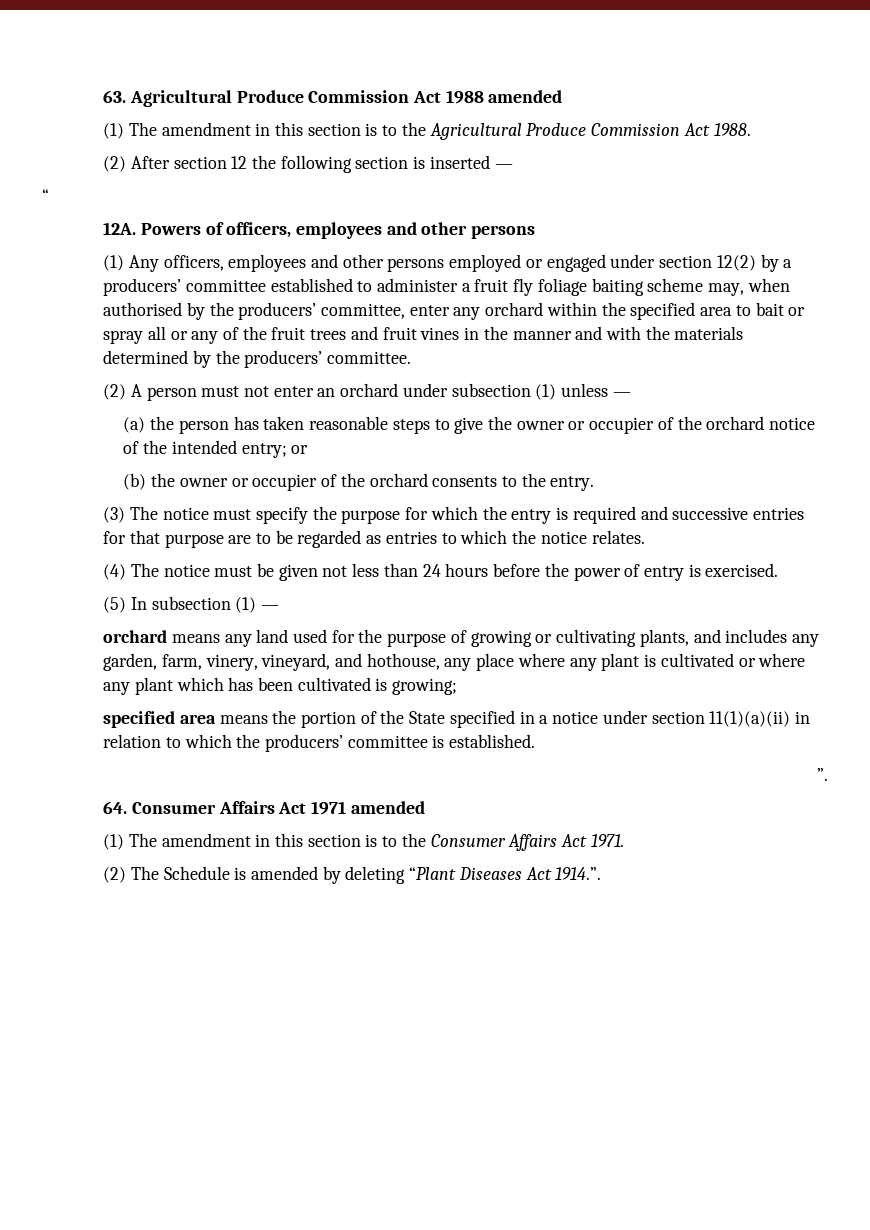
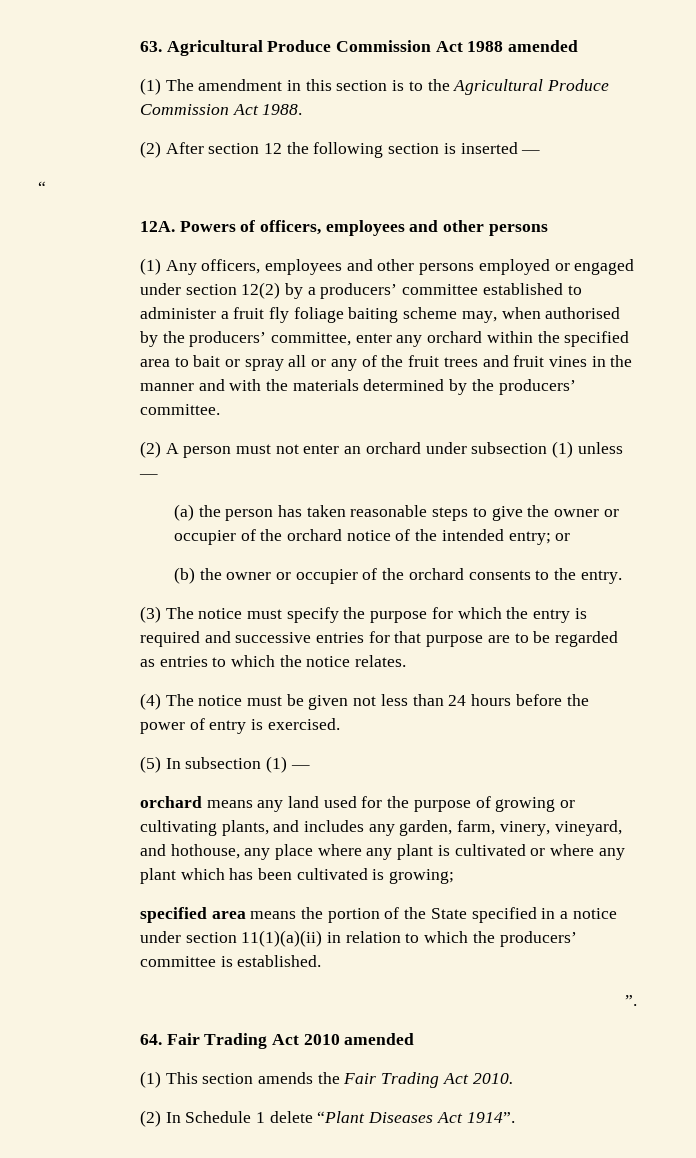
- 64. Consumer Affairs Act 1971 amended
- (1) The amendment in this section is to the Consumer Affairs Act 1971.
- (2) The Schedule is amended by deleting “Plant Diseases Act 1914.”.
+ 64. Fair Trading Act 2010 amended
+ (1) This section amends the Fair Trading Act 2010.
+ (2) In Schedule 1 delete “Plant Diseases Act 1914”.

